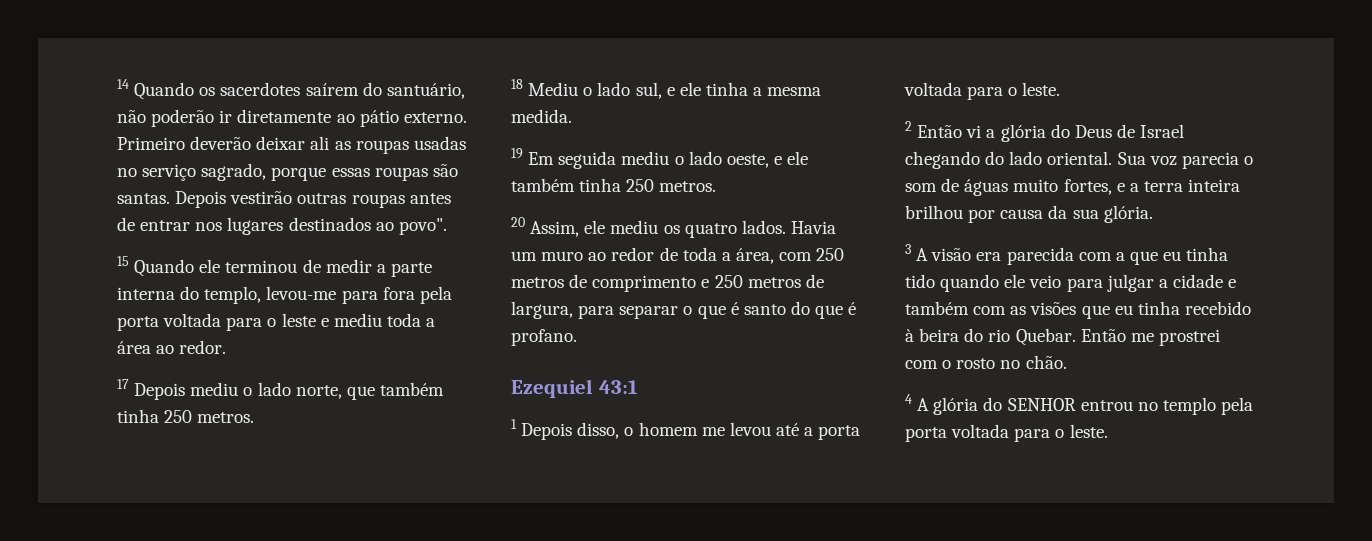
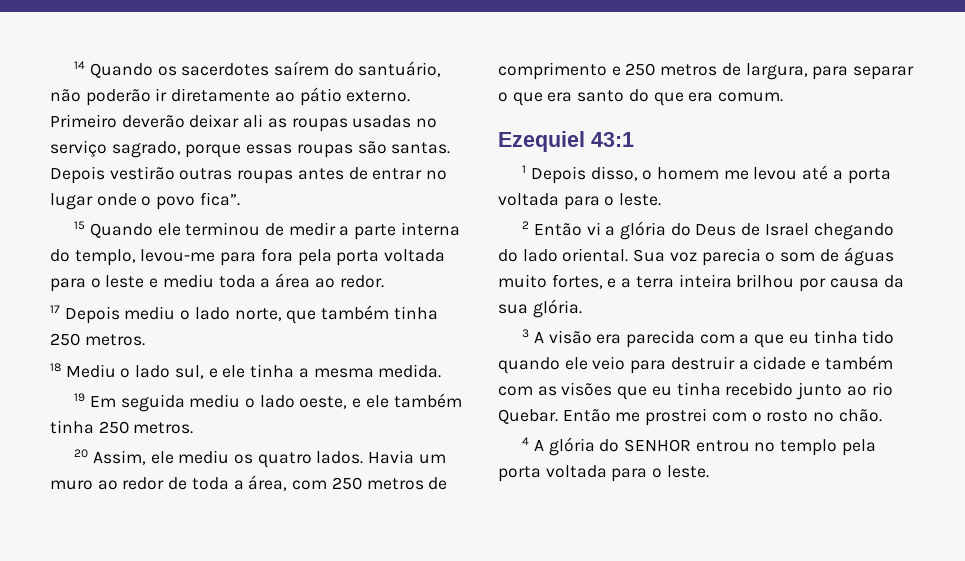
- Depois vestirão outras roupas antes de entrar nos lugares destinados ao povo".
+ Depois vestirão outras roupas antes de entrar no lugar onde o povo fica”.
- Havia um muro ao redor de toda a área, com 250 metros de comprimento e 250 metros de largura, para separar o que é santo do que é profano.
+ Havia um muro ao redor de toda a área, com 250 metros de comprimento e 250 metros de largura, para separar o que era santo do que era comum.
- 3 A visão era parecida com a que eu tinha tido quando ele veio para julgar a cidade e também com as visões que eu tinha recebido à beira do rio Quebar.
+ 3 A visão era parecida com a que eu tinha tido quando ele veio para destruir a cidade e também com as visões que eu tinha recebido junto ao rio Quebar.

